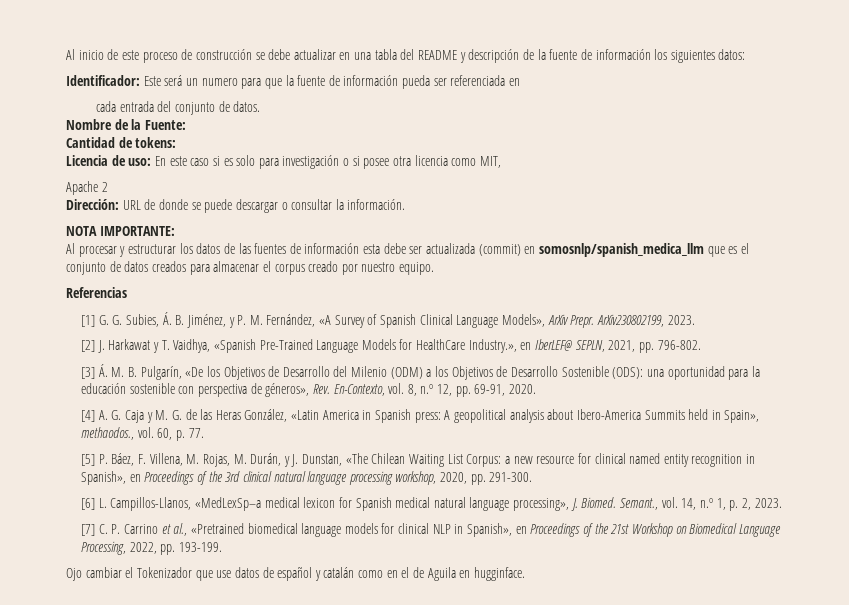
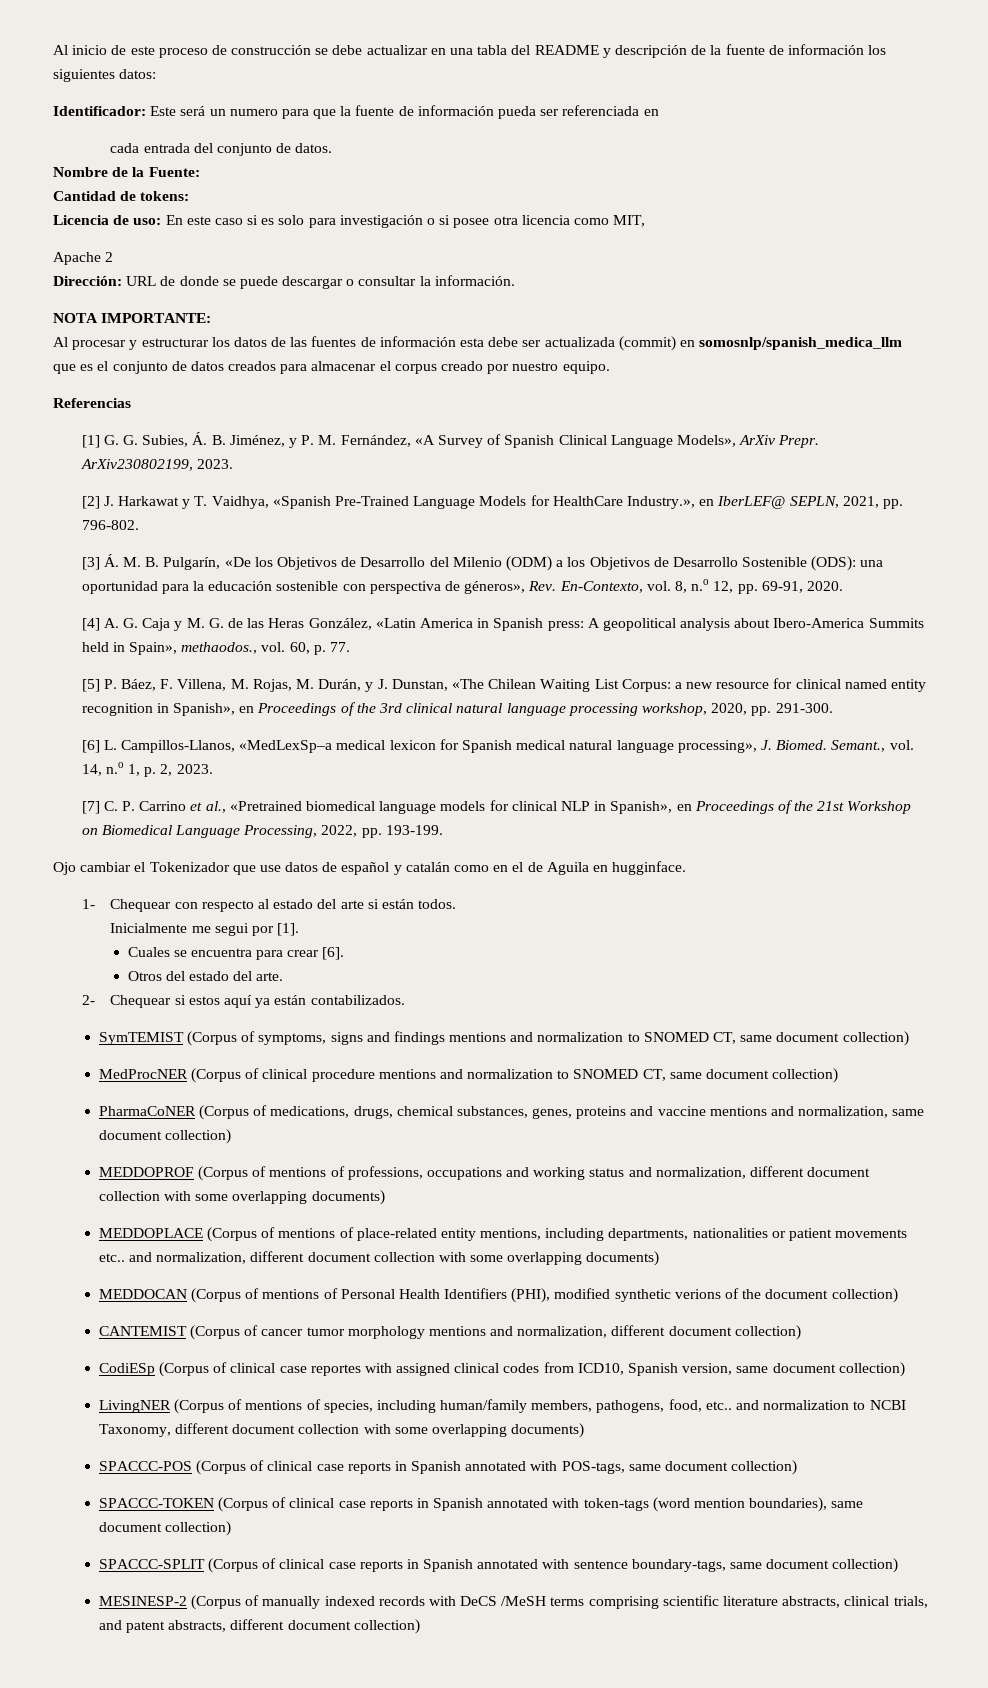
+ 1- Chequear con respecto al estado del arte si están todos.
+ Inicialmente me segui por [1].
+ Cuales se encuentra para crear [6].
+ Otros del estado del arte.
+ 2- Chequear si estos aquí ya están contabilizados.
+ SymTEMIST (Corpus of symptoms, signs and findings mentions and normalization to SNOMED CT, same document collection)
+ MedProcNER (Corpus of clinical procedure mentions and normalization to SNOMED CT, same document collection)
+ PharmaCoNER (Corpus of medications, drugs, chemical substances, genes, proteins and vaccine mentions and normalization, same document collection)
+ MEDDOPROF (Corpus of mentions of professions, occupations and working status and normalization, different document collection with some overlapping documents)
+ MEDDOPLACE (Corpus of mentions of place-related entity mentions, including departments, nationalities or patient movements etc.. and normalization, different document collection with some overlapping documents)
+ MEDDOCAN (Corpus of mentions of Personal Health Identifiers (PHI), modified synthetic verions of the document collection)
+ CANTEMIST (Corpus of cancer tumor morphology mentions and normalization, different document collection)
+ CodiESp (Corpus of clinical case reportes with assigned clinical codes from ICD10, Spanish version, same document collection)
+ LivingNER (Corpus of mentions of species, including human/family members, pathogens, food, etc.. and normalization to NCBI Taxonomy, different document collection with some overlapping documents)
+ SPACCC-POS (Corpus of clinical case reports in Spanish annotated with POS-tags, same document collection)
+ SPACCC-TOKEN (Corpus of clinical case reports in Spanish annotated with token-tags (word mention boundaries), same document collection)
+ SPACCC-SPLIT (Corpus of clinical case reports in Spanish annotated with sentence boundary-tags, same document collection)
+ MESINESP-2 (Corpus of manually indexed records with DeCS /MeSH terms comprising scientific literature abstracts, clinical trials, and patent abstracts, different document collection)

